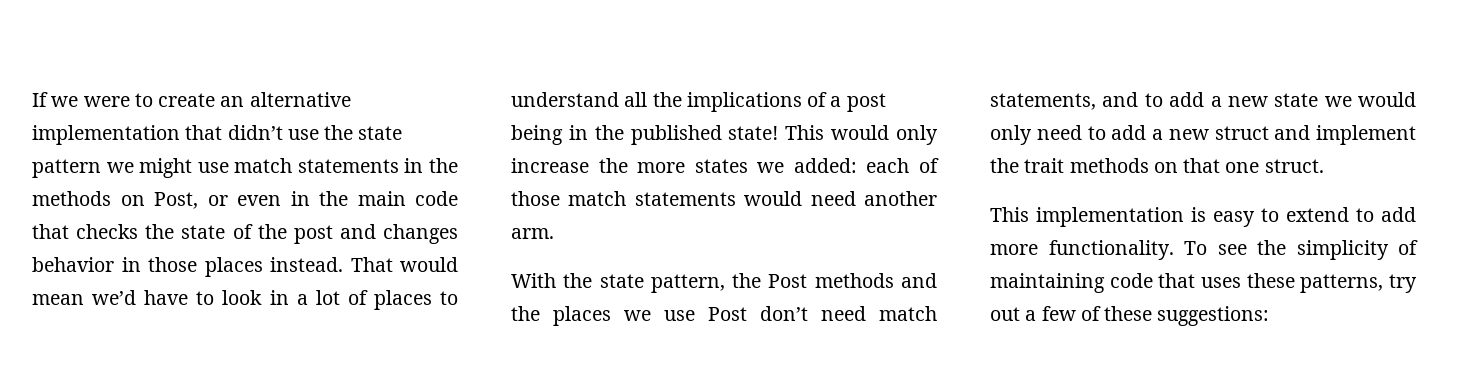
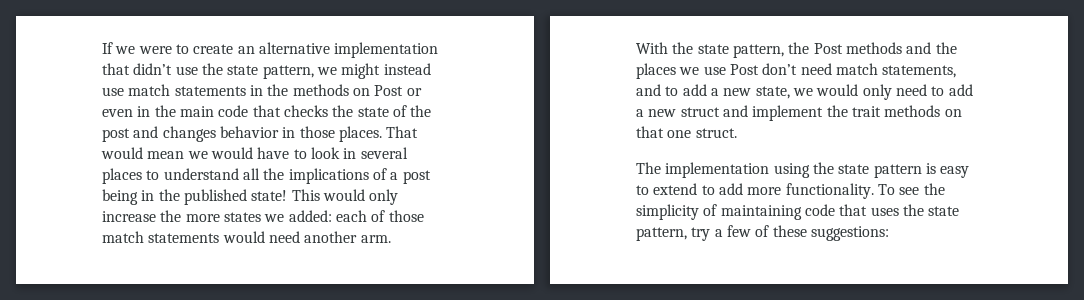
- If we were to create an alternative implementation that didn’t use the state pattern we might use match statements in the methods on Post, or even in the main code that checks the state of the post and changes behavior in those places instead.
+ If we were to create an alternative implementation that didn’t use the state pattern, we might instead use match statements in the methods on Post or even in the main code that checks the state of the post and changes behavior in those places.
- That would mean we’d have to look in a lot of places to understand all the implications of a post being in the published state!
+ That would mean we would have to look in several places to understand all the implications of a post being in the published state!
- With the state pattern, the Post methods and the places we use Post don’t need match statements, and to add a new state we would only need to add a new struct and implement the trait methods on that one struct.
+ With the state pattern, the Post methods and the places we use Post don’t need match statements, and to add a new state, we would only need to add a new struct and implement the trait methods on that one struct.
- This implementation is easy to extend to add more functionality.
+ The implementation using the state pattern is easy to extend to add more functionality.
- To see the simplicity of maintaining code that uses these patterns, try out a few of these suggestions:
+ To see the simplicity of maintaining code that uses the state pattern, try a few of these suggestions:

